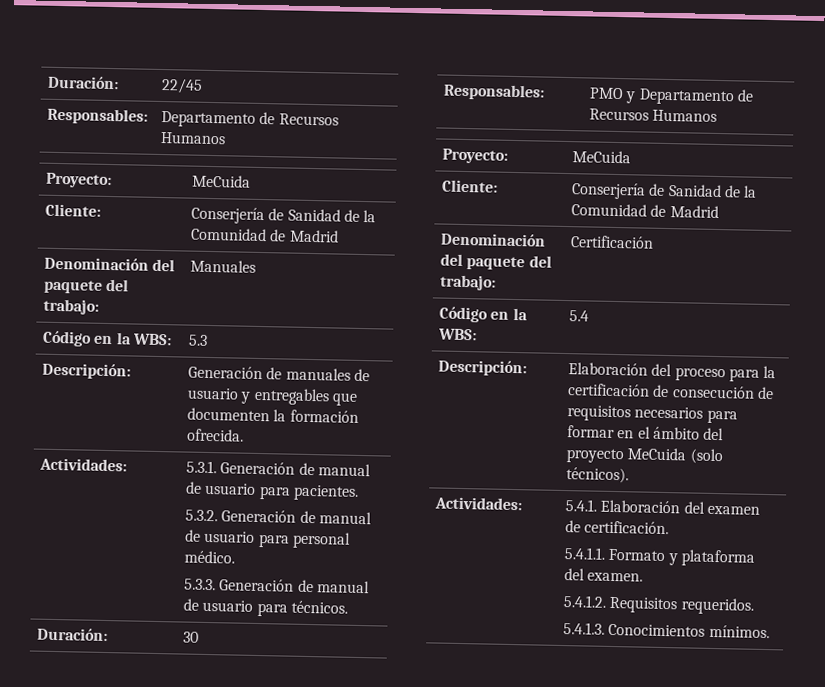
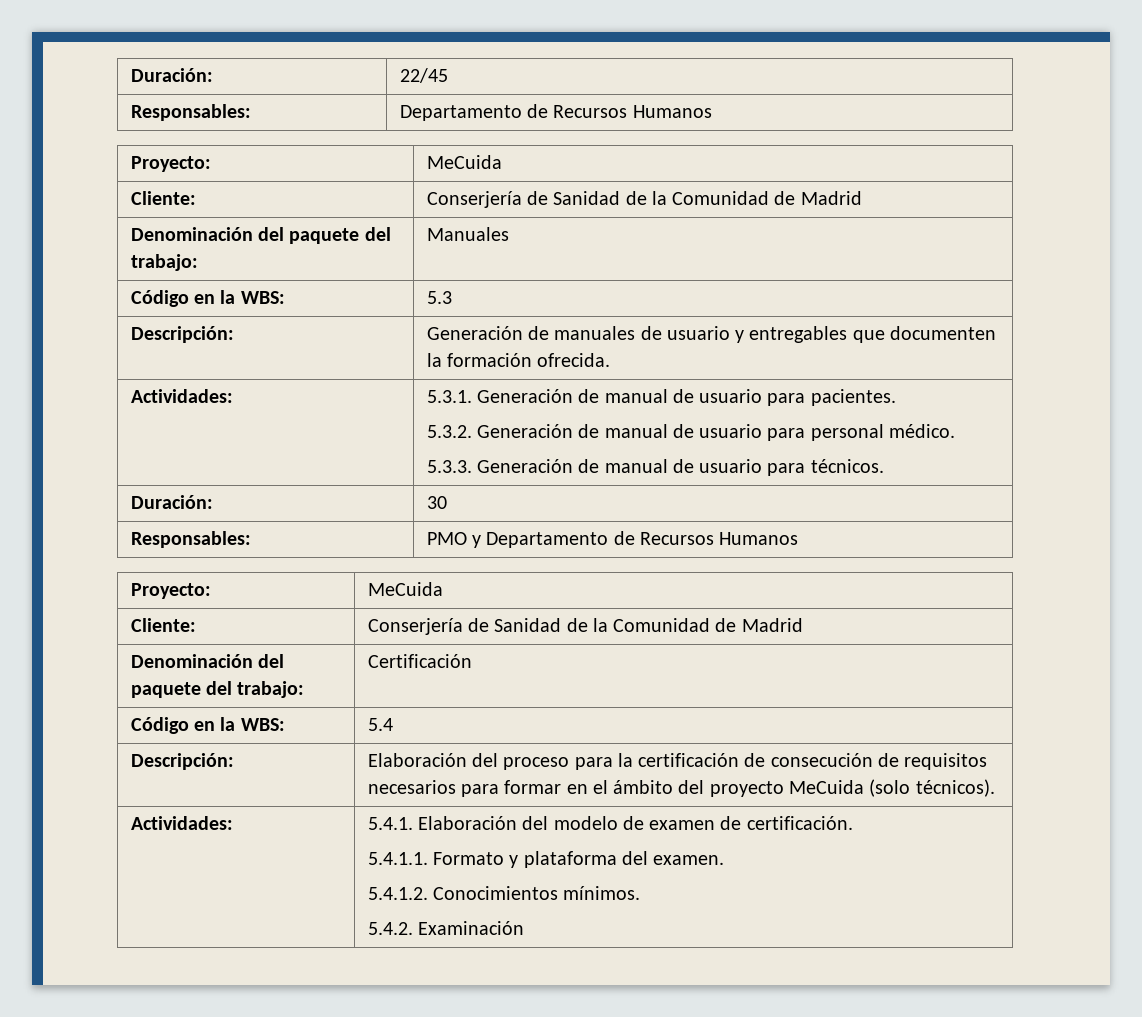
- Actividades: | 5.4.1. Elaboración del examen de certificación.
+ Actividades: | 5.4.1. Elaboración del modelo de examen de certificación.
  5.4.1.1. Formato y plataforma del examen.
- 5.4.1.2. Requisitos requeridos.
- 5.4.1.3. Conocimientos mínimos.
+ 5.4.1.2. Conocimientos mínimos.
+ 5.4.2. Examinación

